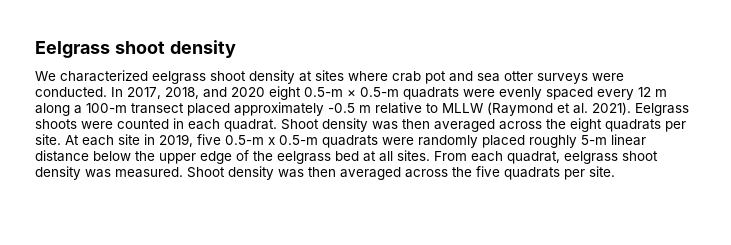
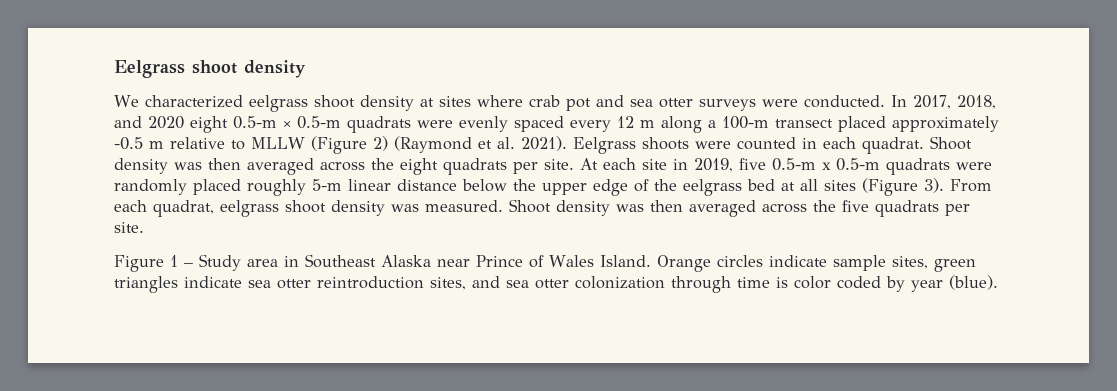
- In 2017, 2018, and 2020 eight 0.5-m × 0.5-m quadrats were evenly spaced every 12 m along a 100-m transect placed approximately -0.5 m relative to MLLW (Raymond et al. 2021).
+ In 2017, 2018, and 2020 eight 0.5-m × 0.5-m quadrats were evenly spaced every 12 m along a 100-m transect placed approximately -0.5 m relative to MLLW (Figure 2) (Raymond et al. 2021).
- At each site in 2019, five 0.5-m x 0.5-m quadrats were randomly placed roughly 5-m linear distance below the upper edge of the eelgrass bed at all sites.
+ At each site in 2019, five 0.5-m x 0.5-m quadrats were randomly placed roughly 5-m linear distance below the upper edge of the eelgrass bed at all sites (Figure 3).
+ Figure 1 – Study area in Southeast Alaska near Prince of Wales Island. Orange circles indicate sample sites, green triangles indicate sea otter reintroduction sites, and sea otter colonization through time is color coded by year (blue).

